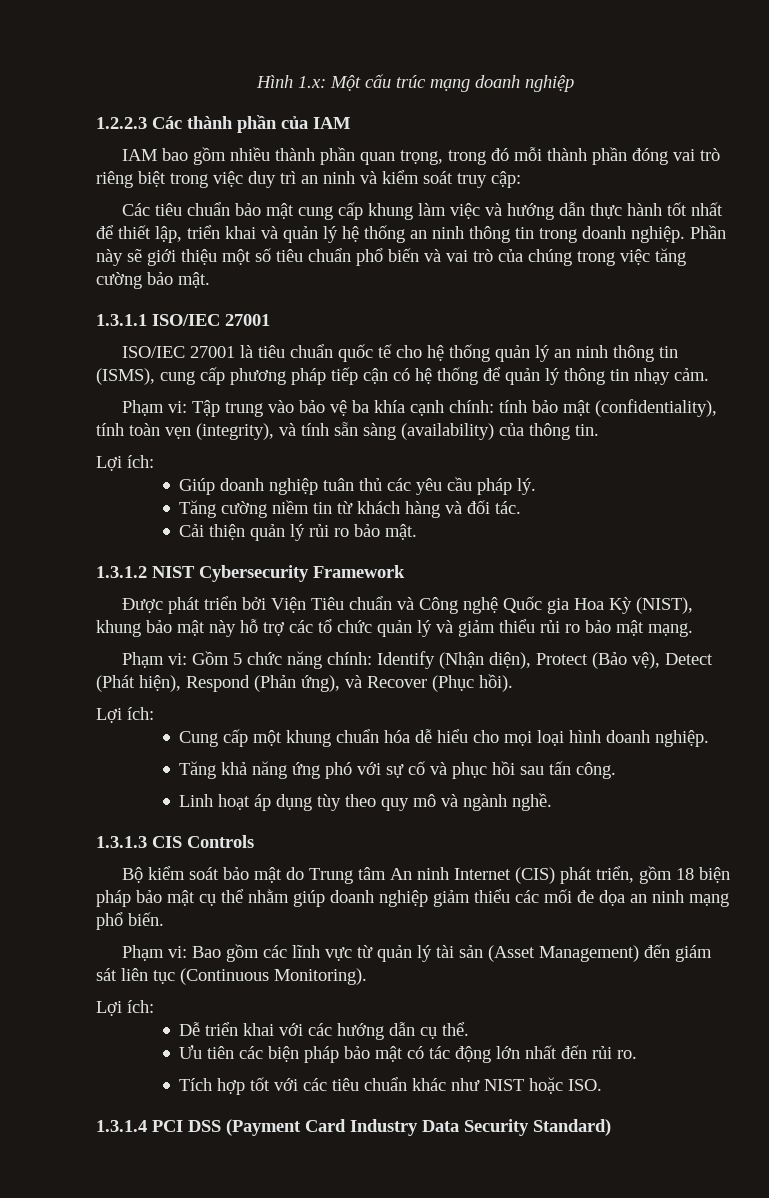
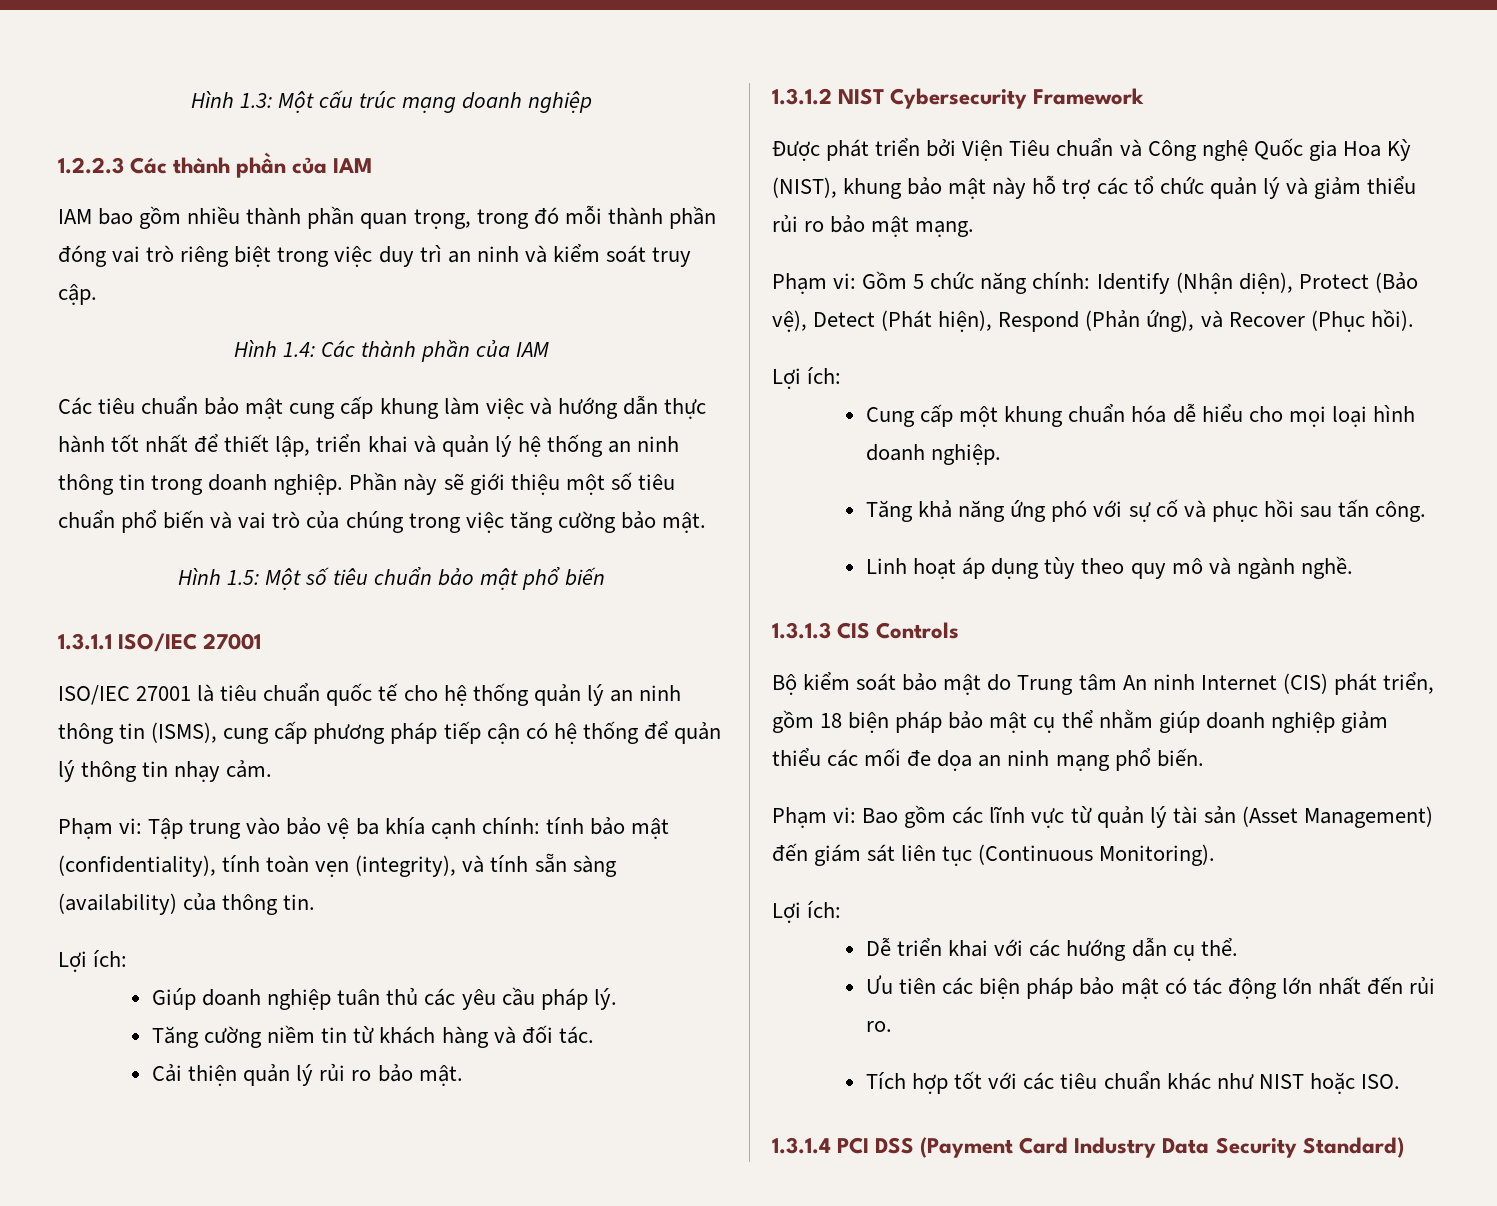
- Hình 1.x: Một cấu trúc mạng doanh nghiệp
+ Hình 1.3: Một cấu trúc mạng doanh nghiệp
- IAM bao gồm nhiều thành phần quan trọng, trong đó mỗi thành phần đóng vai trò riêng biệt trong việc duy trì an ninh và kiểm soát truy cập:
+ IAM bao gồm nhiều thành phần quan trọng, trong đó mỗi thành phần đóng vai trò riêng biệt trong việc duy trì an ninh và kiểm soát truy cập.
+ Hình 1.4: Các thành phần của IAM
+ Hình 1.5: Một số tiêu chuẩn bảo mật phổ biến

